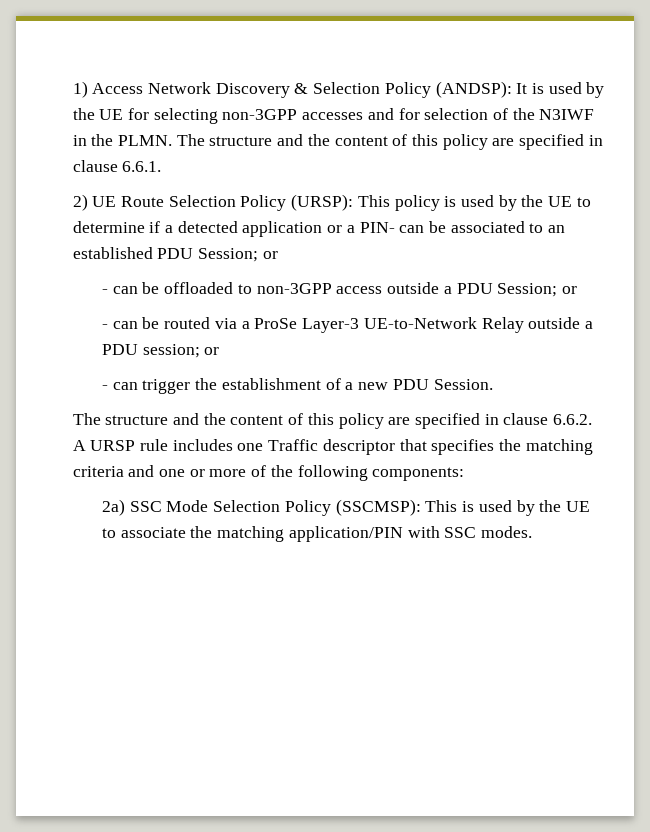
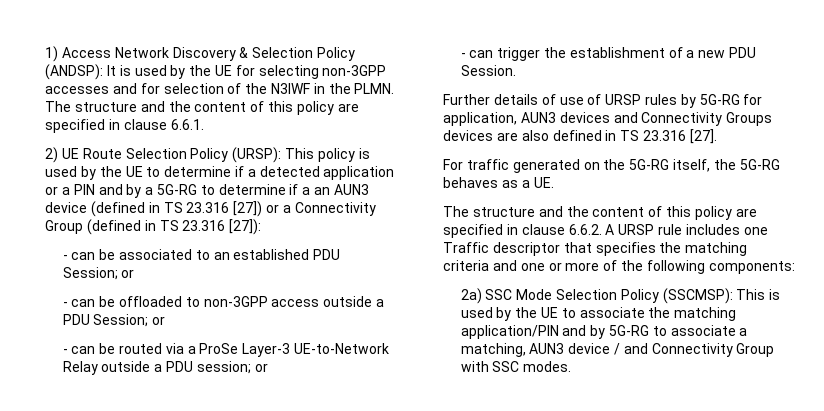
- 2) UE Route Selection Policy (URSP): This policy is used by the UE to determine if a detected application or a PIN- can be associated to an established PDU Session; or
+ 2) UE Route Selection Policy (URSP): This policy is used by the UE to determine if a detected application or a PIN and by a 5G-RG to determine if a an AUN3 device (defined in TS 23.316 [27]) or a Connectivity Group (defined in TS 23.316 [27]):
+ - can be associated to an established PDU Session; or
+ Further details of use of URSP rules by 5G-RG for application, AUN3 devices and Connectivity Groups devices are also defined in TS 23.316 [27].
+ For traffic generated on the 5G-RG itself, the 5G-RG behaves as a UE.
- 2a) SSC Mode Selection Policy (SSCMSP): This is used by the UE to associate the matching application/PIN with SSC modes.
+ 2a) SSC Mode Selection Policy (SSCMSP): This is used by the UE to associate the matching application/PIN and by 5G-RG to associate a matching, AUN3 device / and Connectivity Group with SSC modes.

